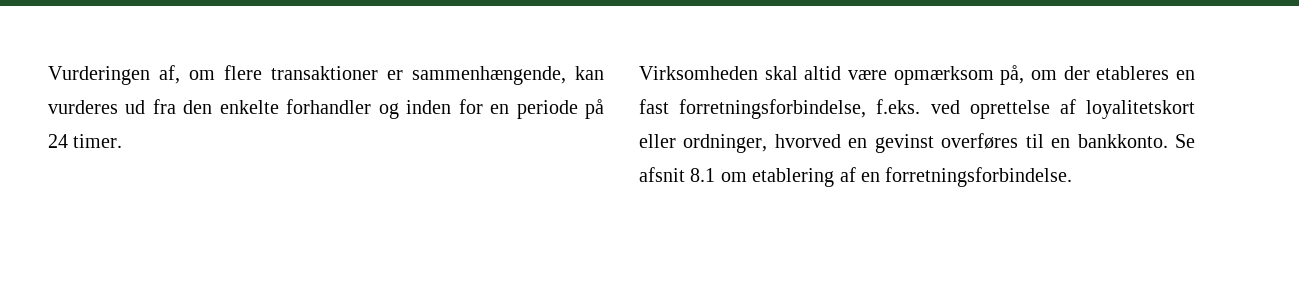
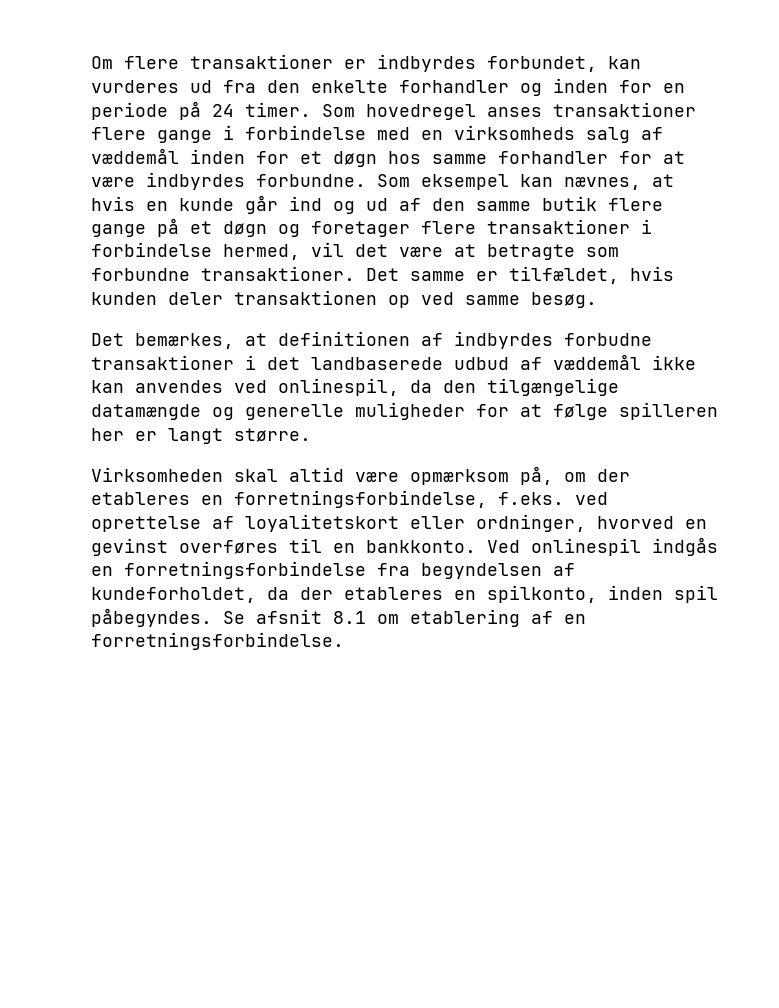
- Vurderingen af, om flere transaktioner er sammenhængende, kan vurderes ud fra den enkelte forhandler og inden for en periode på 24 timer.
+ Om flere transaktioner er indbyrdes forbundet, kan vurderes ud fra den enkelte forhandler og inden for en periode på 24 timer. Som hovedregel anses transaktioner flere gange i forbindelse med en virksomheds salg af væddemål inden for et døgn hos samme forhandler for at være indbyrdes forbundne. Som eksempel kan nævnes, at hvis en kunde går ind og ud af den samme butik flere gange på et døgn og foretager flere transaktioner i forbindelse hermed, vil det være at betragte som forbundne transaktioner. Det samme er tilfældet, hvis kunden deler transaktionen op ved samme besøg.
+ Det bemærkes, at definitionen af indbyrdes forbudne transaktioner i det landbaserede udbud af væddemål ikke kan anvendes ved onlinespil, da den tilgængelige datamængde og generelle muligheder for at følge spilleren her er langt større.
- Virksomheden skal altid være opmærksom på, om der etableres en fast forretningsforbindelse, f.eks. ved oprettelse af loyalitetskort eller ordninger, hvorved en gevinst overføres til en bankkonto.
+ Virksomheden skal altid være opmærksom på, om der etableres en forretningsforbindelse, f.eks. ved oprettelse af loyalitetskort eller ordninger, hvorved en gevinst overføres til en bankkonto.
+ Ved onlinespil indgås en forretningsforbindelse fra begyndelsen af kundeforholdet, da der etableres en spilkonto, inden spil påbegyndes.

